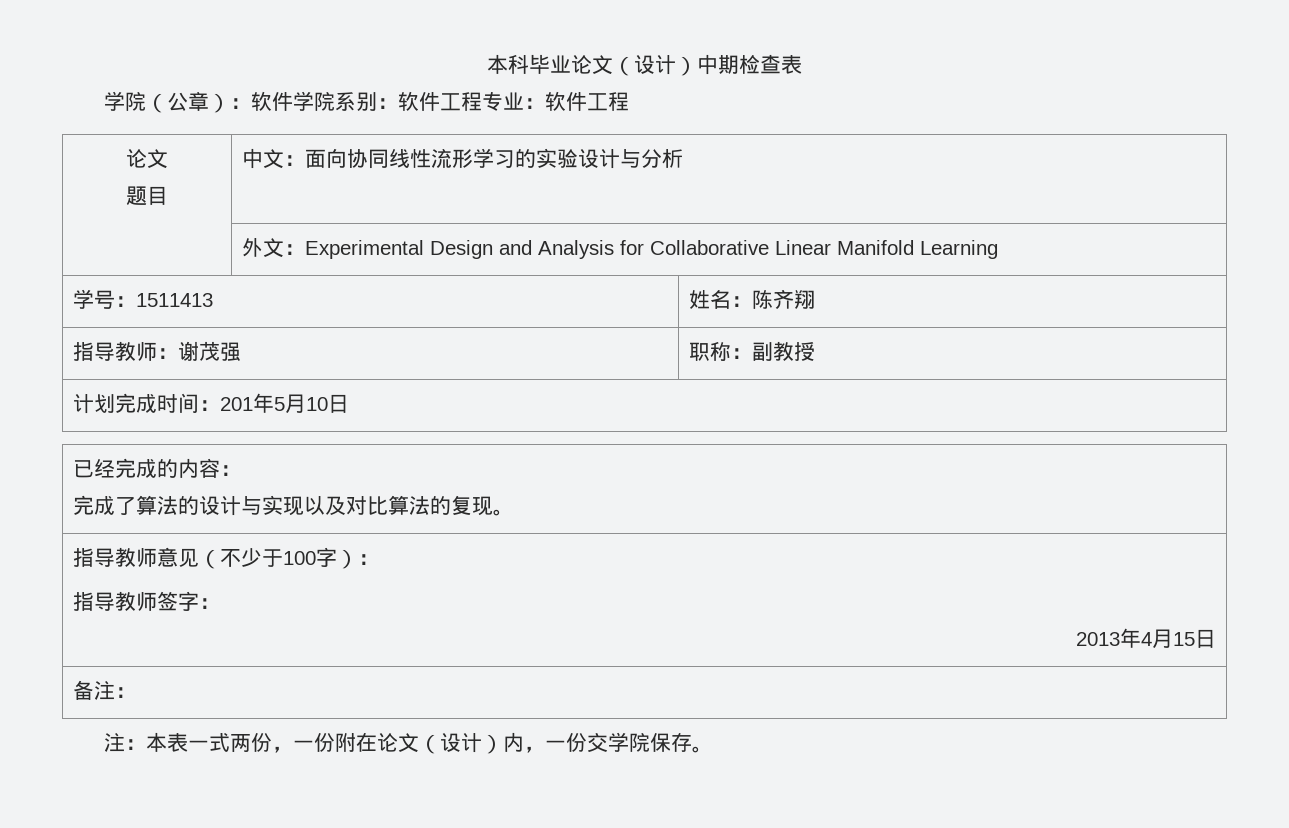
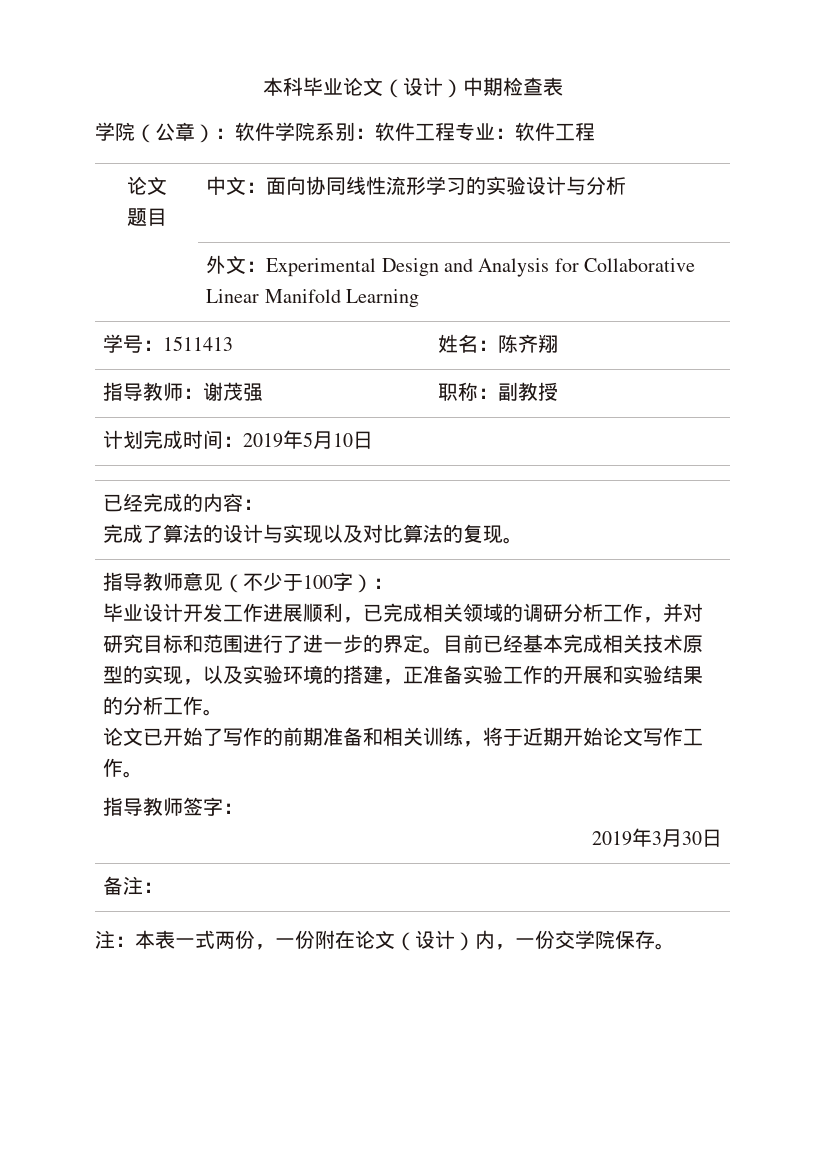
- 计划完成时间：201年5月10日
+ 计划完成时间：2019年5月10日
+ 毕业设计开发工作进展顺利，已完成相关领域的调研分析工作，并对研究目标和范围进行了进一步的界定。目前已经基本完成相关技术原型的实现，以及实验环境的搭建，正准备实验工作的开展和实验结果的分析工作。
+ 论文已开始了写作的前期准备和相关训练，将于近期开始论文写作工作。
- 2013年4月15日
+ 2019年3月30日

